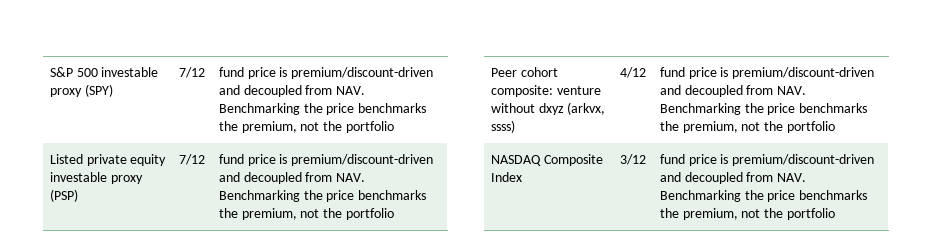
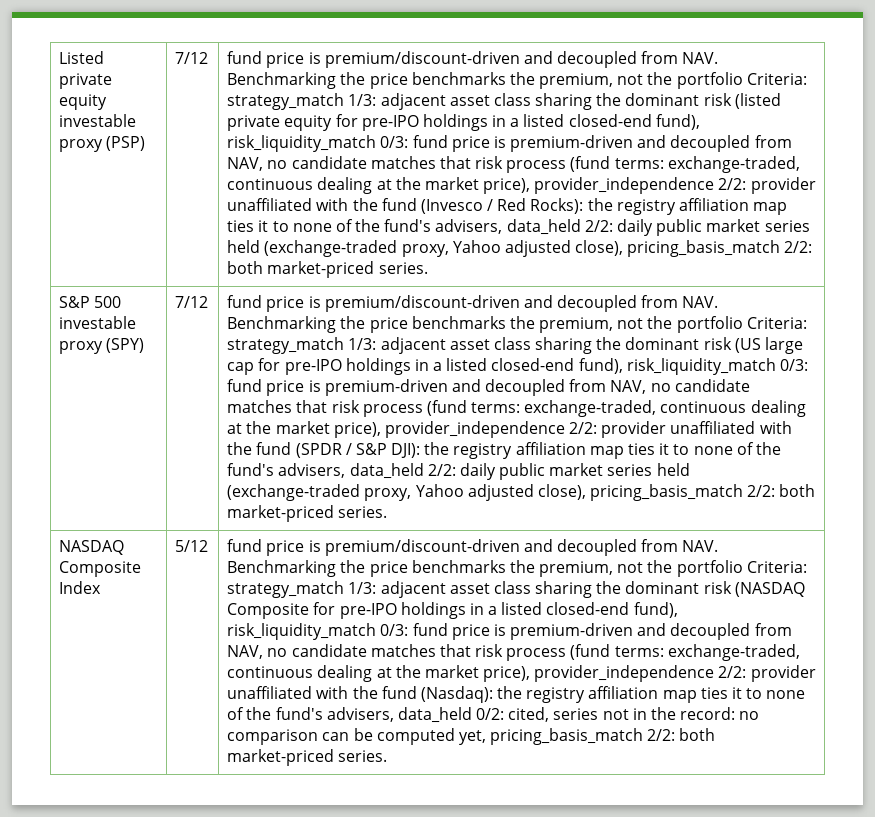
- S&P 500 investable proxy (SPY) | 7/12 | fund price is premium/discount-driven and decoupled from NAV. Benchmarking the price benchmarks the premium, not the portfolio
- Listed private equity investable proxy (PSP) | 7/12 | fund price is premium/discount-driven and decoupled from NAV. Benchmarking the price benchmarks the premium, not the portfolio
- Peer cohort composite: venture without dxyz (arkvx, ssss) | 4/12 | fund price is premium/discount-driven and decoupled from NAV. Benchmarking the price benchmarks the premium, not the portfolio
+ Listed private equity investable proxy (PSP) | 7/12 | fund price is premium/discount-driven and decoupled from NAV. Benchmarking the price benchmarks the premium, not the portfolio Criteria: strategy_match 1/3: adjacent asset class sharing the dominant risk (listed private equity for pre-IPO holdings in a listed closed-end fund), risk_liquidity_match 0/3: fund price is premium-driven and decoupled from NAV, no candidate matches that risk process (fund terms: exchange-traded, continuous dealing at the market price), provider_independence 2/2: provider unaffiliated with the fund (Invesco / Red Rocks): the registry affiliation map ties it to none of the fund's advisers, data_held 2/2: daily public market series held (exchange-traded proxy, Yahoo adjusted close), pricing_basis_match 2/2: both market-priced series.
+ S&P 500 investable proxy (SPY) | 7/12 | fund price is premium/discount-driven and decoupled from NAV. Benchmarking the price benchmarks the premium, not the portfolio Criteria: strategy_match 1/3: adjacent asset class sharing the dominant risk (US large cap for pre-IPO holdings in a listed closed-end fund), risk_liquidity_match 0/3: fund price is premium-driven and decoupled from NAV, no candidate matches that risk process (fund terms: exchange-traded, continuous dealing at the market price), provider_independence 2/2: provider unaffiliated with the fund (SPDR / S&P DJI): the registry affiliation map ties it to none of the fund's advisers, data_held 2/2: daily public market series held (exchange-traded proxy, Yahoo adjusted close), pricing_basis_match 2/2: both market-priced series.
- 3/12 | fund price is premium/discount-driven and decoupled from NAV. Benchmarking the price benchmarks the premium, not the portfolio
+ 5/12 | fund price is premium/discount-driven and decoupled from NAV. Benchmarking the price benchmarks the premium, not the portfolio Criteria: strategy_match 1/3: adjacent asset class sharing the dominant risk (NASDAQ Composite for pre-IPO holdings in a listed closed-end fund), risk_liquidity_match 0/3: fund price is premium-driven and decoupled from NAV, no candidate matches that risk process (fund terms: exchange-traded, continuous dealing at the market price), provider_independence 2/2: provider unaffiliated with the fund (Nasdaq): the registry affiliation map ties it to none of the fund's advisers, data_held 0/2: cited, series not in the record: no comparison can be computed yet, pricing_basis_match 2/2: both market-priced series.

